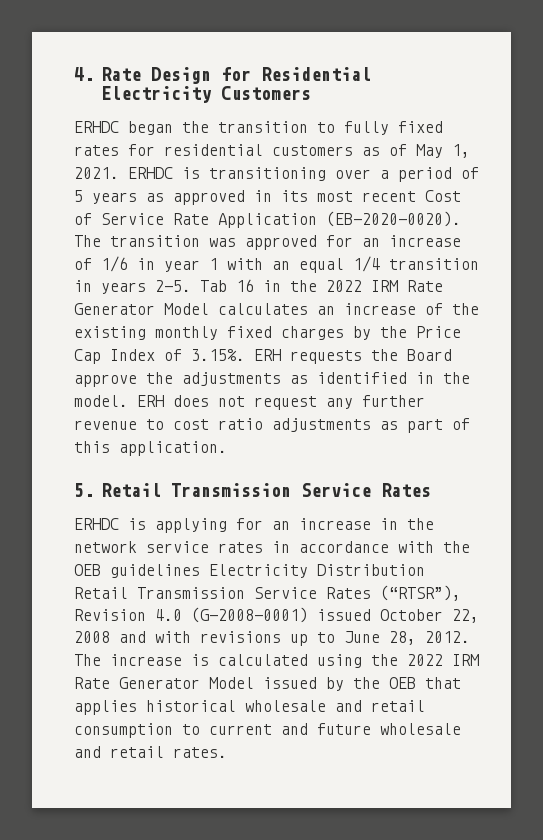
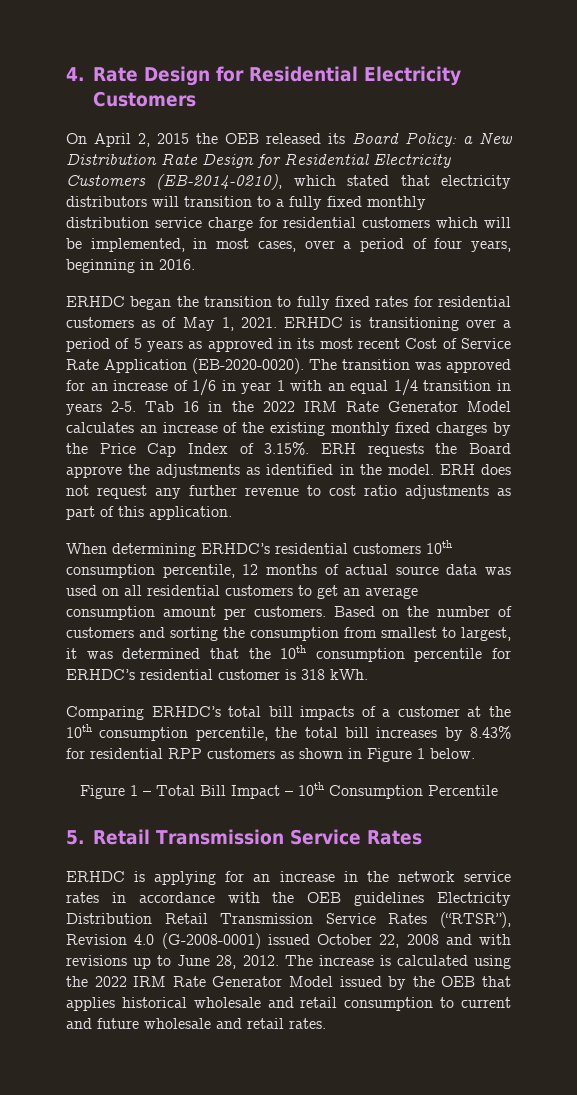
+ On April 2, 2015 the OEB released its Board Policy: a New Distribution Rate Design for Residential Electricity Customers (EB-2014-0210), which stated that electricity distributors will transition to a fully fixed monthly distribution service charge for residential customers which will be implemented, in most cases, over a period of four years, beginning in 2016.
+ When determining ERHDC’s residential customers 10th consumption percentile, 12 months of actual source data was used on all residential customers to get an average consumption amount per customers. Based on the number of customers and sorting the consumption from smallest to largest, it was determined that the 10th consumption percentile for ERHDC’s residential customer is 318 kWh.
+ Comparing ERHDC’s total bill impacts of a customer at the 10th consumption percentile, the total bill increases by 8.43% for residential RPP customers as shown in Figure 1 below.
+ Figure 1 – Total Bill Impact – 10th Consumption Percentile

